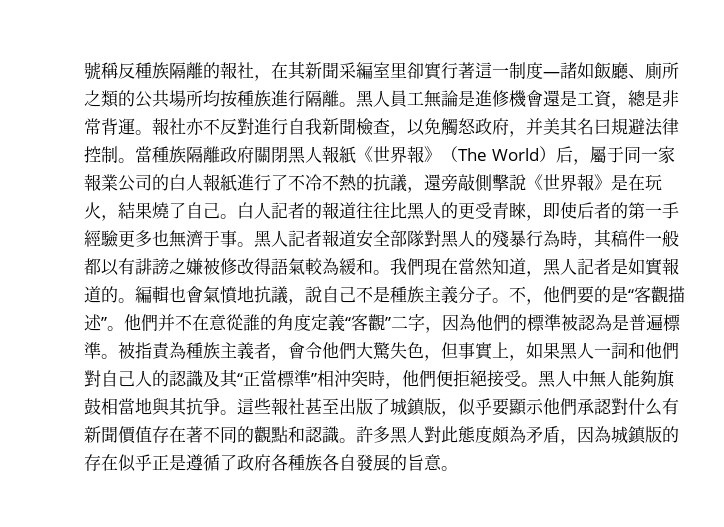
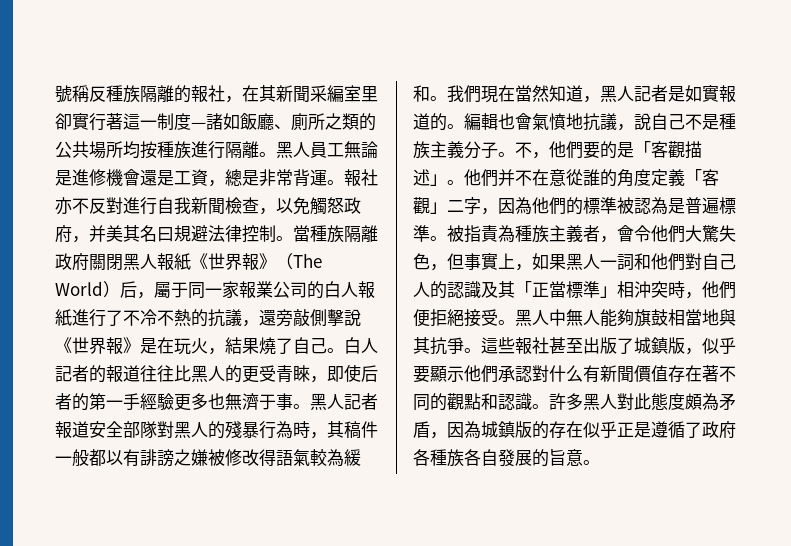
- 不，他們要的是“客觀描述”。
+ 不，他們要的是「客觀描述」。
- 他們并不在意從誰的角度定義“客觀”二字，因為他們的標準被認為是普遍標準。
+ 他們并不在意從誰的角度定義「客觀」二字，因為他們的標準被認為是普遍標準。
- 被指責為種族主義者，會令他們大驚失色，但事實上，如果黑人一詞和他們對自己人的認識及其“正當標準”相沖突時，他們便拒絕接受。
+ 被指責為種族主義者，會令他們大驚失色，但事實上，如果黑人一詞和他們對自己人的認識及其「正當標準」相沖突時，他們便拒絕接受。

